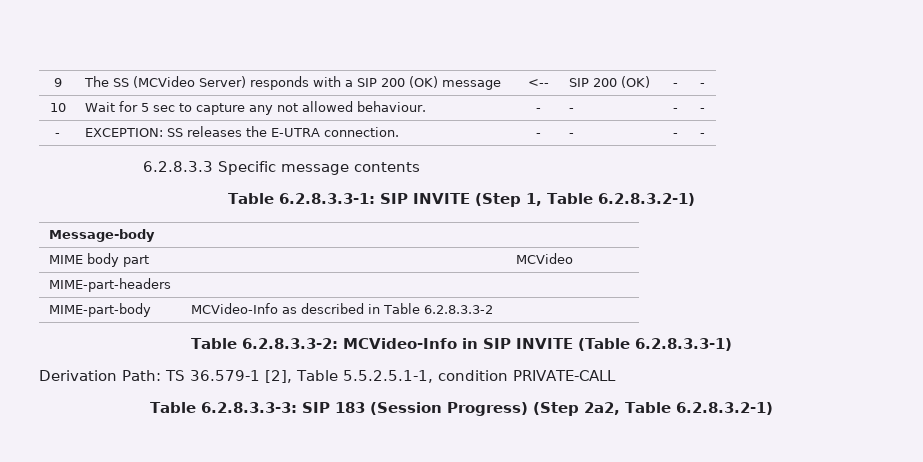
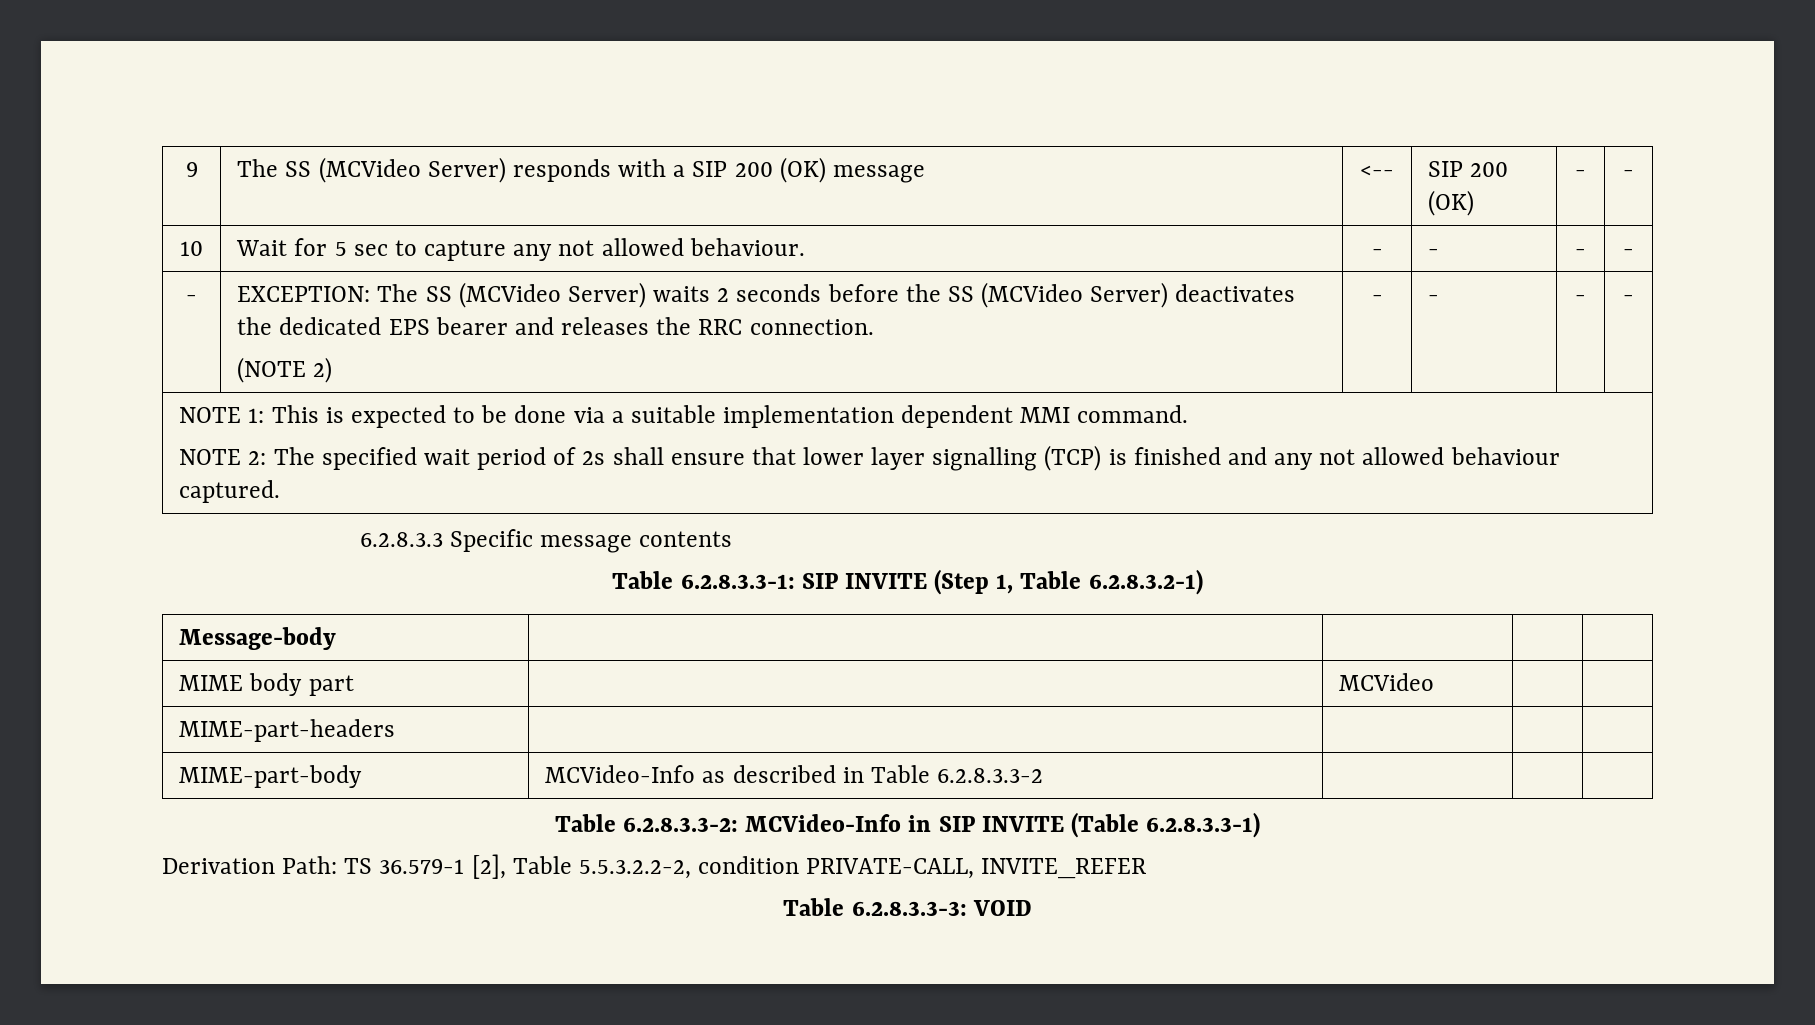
- - | EXCEPTION: SS releases the E-UTRA connection. | - | - | - | -
+ - | EXCEPTION: The SS (MCVideo Server) waits 2 seconds before the SS (MCVideo Server) deactivates the dedicated EPS bearer and releases the RRC connection.
+ (NOTE 2) | - | - | - | -
+ NOTE 1: This is expected to be done via a suitable implementation dependent MMI command.
+ NOTE 2: The specified wait period of 2s shall ensure that lower layer signalling (TCP) is finished and any not allowed behaviour captured.
- Derivation Path: TS 36.579-1 [2], Table 5.5.2.5.1-1, condition PRIVATE-CALL
- Table 6.2.8.3.3-3: SIP 183 (Session Progress) (Step 2a2, Table 6.2.8.3.2-1)
+ Derivation Path: TS 36.579-1 [2], Table 5.5.3.2.2-2, condition PRIVATE-CALL, INVITE_REFER
+ Table 6.2.8.3.3-3: VOID

